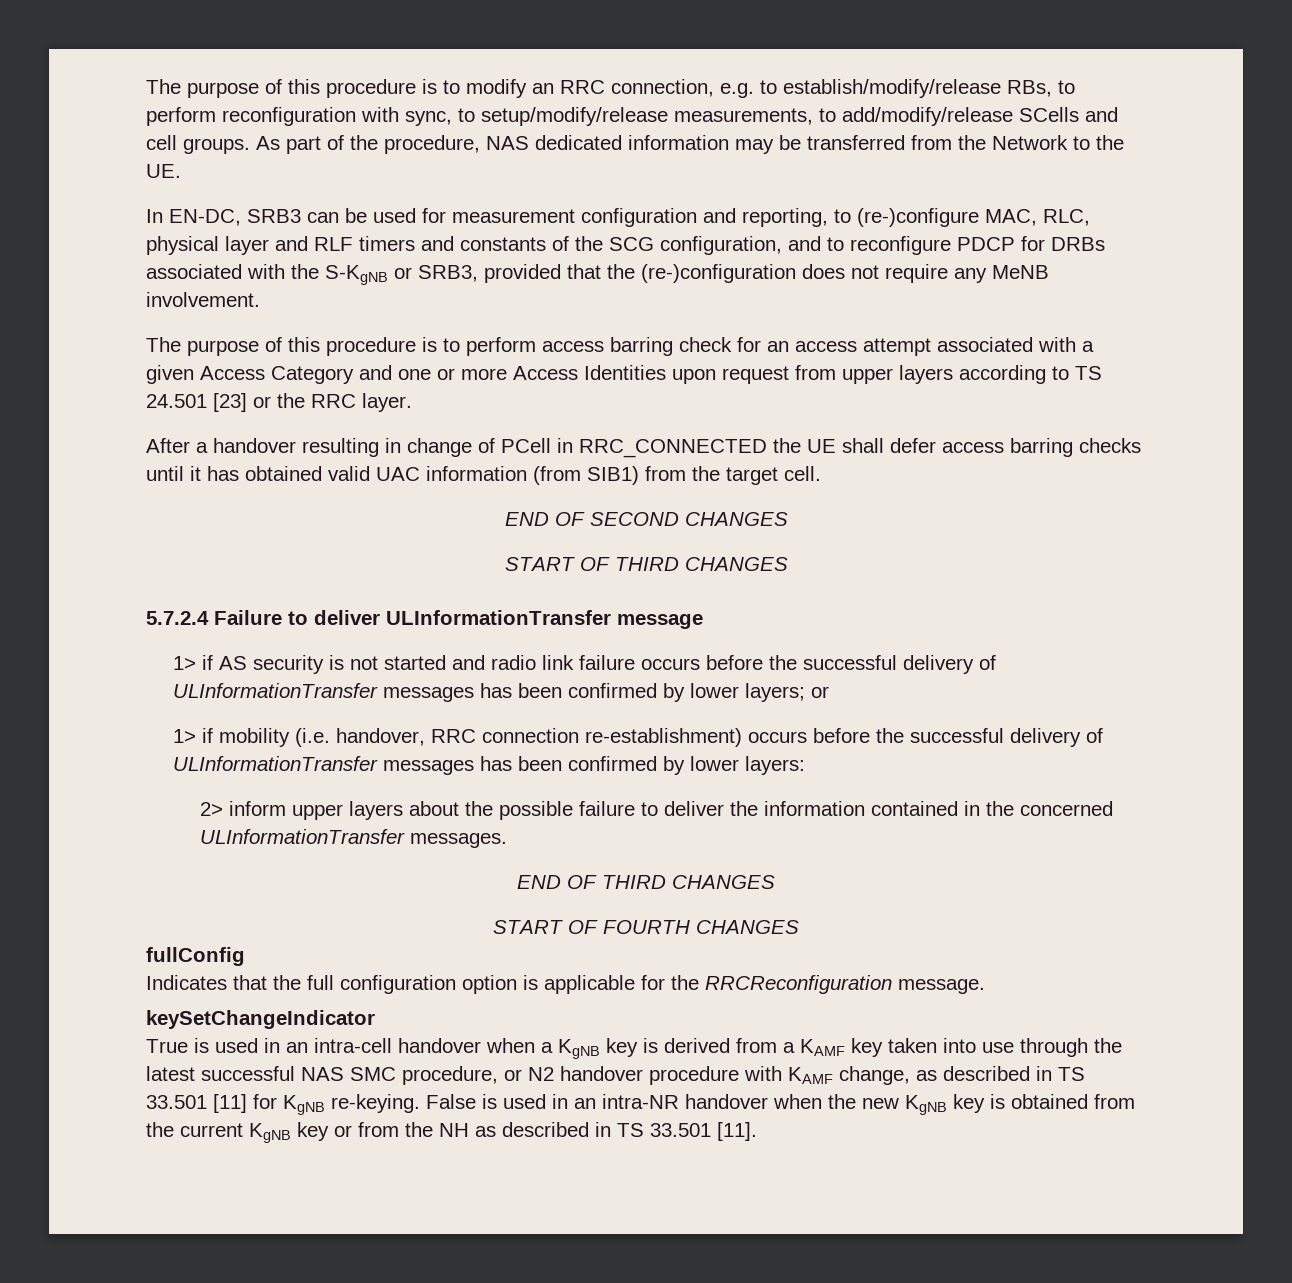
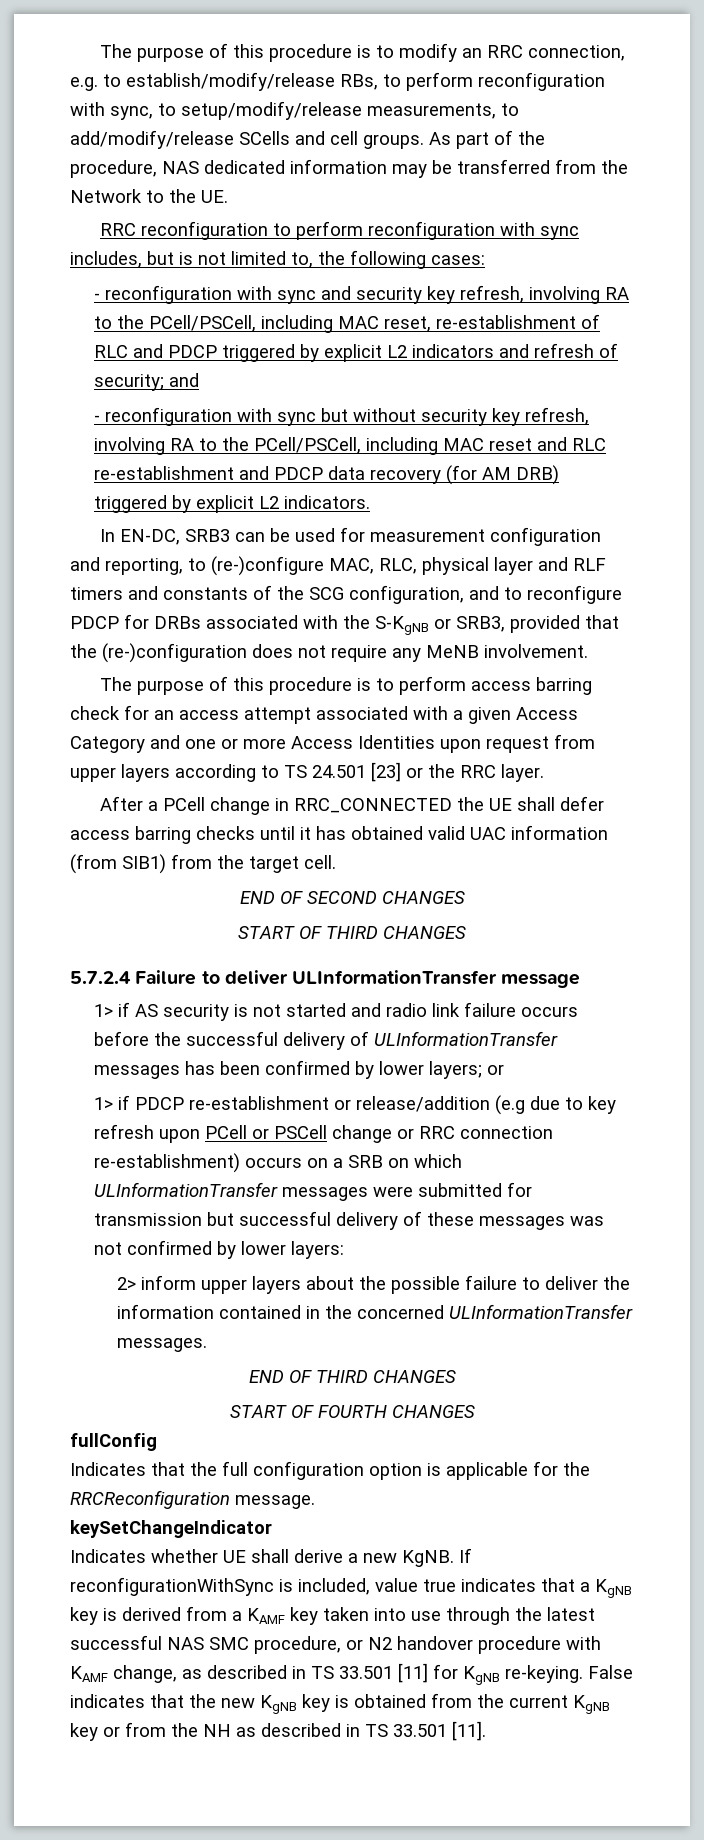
+ RRC reconfiguration to perform reconfiguration with sync includes, but is not limited to, the following cases:
+ - reconfiguration with sync and security key refresh, involving RA to the PCell/PSCell, including MAC reset, re-establishment of RLC and PDCP triggered by explicit L2 indicators and refresh of security; and
+ - reconfiguration with sync but without security key refresh, involving RA to the PCell/PSCell, including MAC reset and RLC re-establishment and PDCP data recovery (for AM DRB) triggered by explicit L2 indicators.
- After a handover resulting in change of PCell in RRC_CONNECTED the UE shall defer access barring checks until it has obtained valid UAC information (from SIB1) from the target cell.
+ After a PCell change in RRC_CONNECTED the UE shall defer access barring checks until it has obtained valid UAC information (from SIB1) from the target cell.
- 1> if mobility (i.e. handover, RRC connection re-establishment) occurs before the successful delivery of ULInformationTransfer messages has been confirmed by lower layers:
+ 1> if PDCP re-establishment or release/addition (e.g due to key refresh upon PCell or PSCell change or RRC connection re-establishment) occurs on a SRB on which ULInformationTransfer messages were submitted for transmission but successful delivery of these messages was not confirmed by lower layers:
- True is used in an intra-cell handover when a KgNB key is derived from a KAMF key taken into use through the latest successful NAS SMC procedure, or N2 handover procedure with KAMF change, as described in TS 33.501 [11] for KgNB re-keying.
+ Indicates whether UE shall derive a new KgNB. If reconfigurationWithSync is included, value true indicates that a KgNB key is derived from a KAMF key taken into use through the latest successful NAS SMC procedure, or N2 handover procedure with KAMF change, as described in TS 33.501 [11] for KgNB re-keying.
- False is used in an intra-NR handover when the new KgNB key is obtained from the current KgNB key or from the NH as described in TS 33.501 [11].
+ False indicates that the new KgNB key is obtained from the current KgNB key or from the NH as described in TS 33.501 [11].

